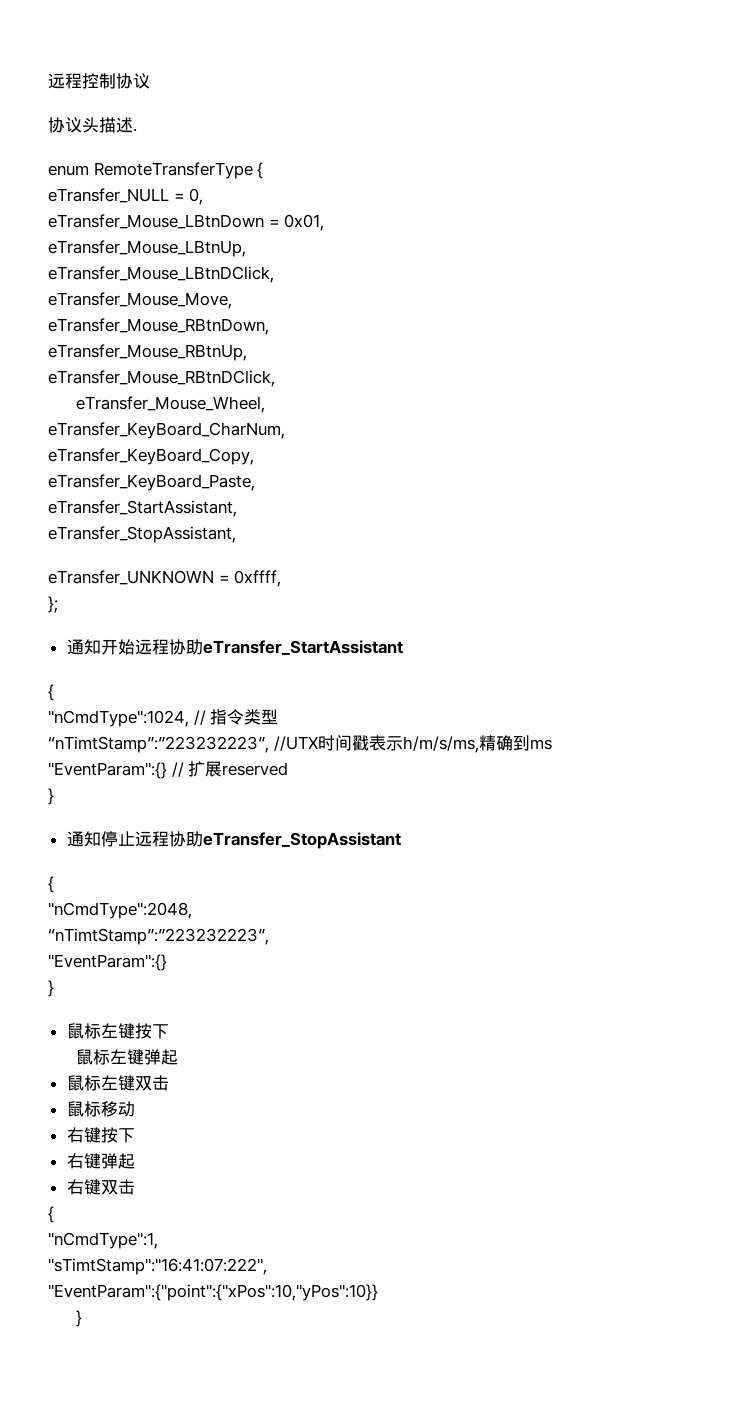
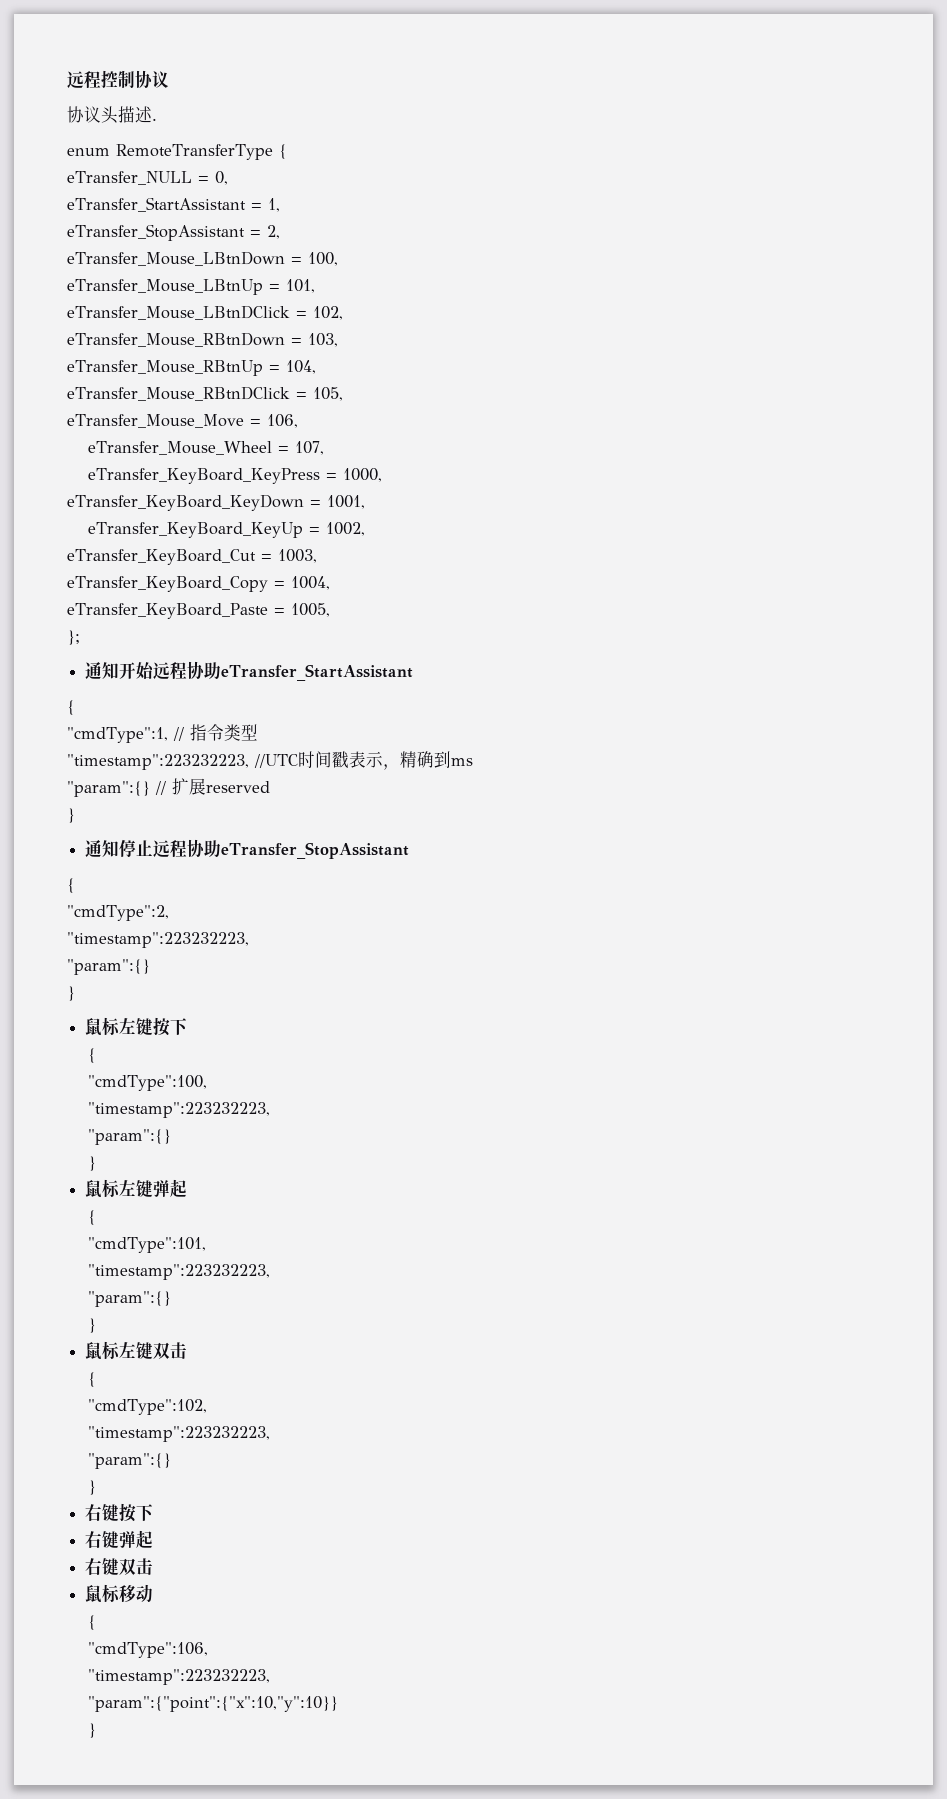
- eTransfer_Mouse_LBtnDown = 0x01,
- eTransfer_Mouse_LBtnUp,
- eTransfer_Mouse_LBtnDClick,
- eTransfer_Mouse_Move,
- eTransfer_Mouse_RBtnDown,
- eTransfer_Mouse_RBtnUp,
- eTransfer_Mouse_RBtnDClick,
- eTransfer_Mouse_Wheel,
- eTransfer_KeyBoard_CharNum,
- eTransfer_KeyBoard_Copy,
- eTransfer_KeyBoard_Paste,
- eTransfer_StartAssistant,
- eTransfer_StopAssistant,
- eTransfer_UNKNOWN = 0xffff,
+ eTransfer_StartAssistant = 1,
+ eTransfer_StopAssistant = 2,
+ eTransfer_Mouse_LBtnDown = 100,
+ eTransfer_Mouse_LBtnUp = 101,
+ eTransfer_Mouse_LBtnDClick = 102,
+ eTransfer_Mouse_RBtnDown = 103,
+ eTransfer_Mouse_RBtnUp = 104,
+ eTransfer_Mouse_RBtnDClick = 105,
+ eTransfer_Mouse_Move = 106,
+ eTransfer_Mouse_Wheel = 107,
+ eTransfer_KeyBoard_KeyPress = 1000,
+ eTransfer_KeyBoard_KeyDown = 1001,
+ eTransfer_KeyBoard_KeyUp = 1002,
+ eTransfer_KeyBoard_Cut = 1003,
+ eTransfer_KeyBoard_Copy = 1004,
+ eTransfer_KeyBoard_Paste = 1005,
- "nCmdType":1024, // 指令类型
+ "cmdType":1, // 指令类型
- “nTimtStamp”:”223232223”, //UTX时间戳表示h/m/s/ms,精确到ms
+ "timestamp":223232223, //UTC时间戳表示，精确到ms
- "EventParam":{} // 扩展reserved
+ "param":{} // 扩展reserved
- "nCmdType":2048,
- “nTimtStamp”:”223232223”,
- "EventParam":{}
+ "cmdType":2,
+ "timestamp":223232223,
+ "param":{}
  鼠标左键按下
+ {
+ "cmdType":100,
+ "timestamp":223232223,
+ "param":{}
+ }
  鼠标左键弹起
+ {
+ "cmdType":101,
+ "timestamp":223232223,
+ "param":{}
+ }
  鼠标左键双击
- 鼠标移动
+ {
+ "cmdType":102,
+ "timestamp":223232223,
+ "param":{}
+ }
  右键双击
+ 鼠标移动
  {
- "nCmdType":1,
- "sTimtStamp":"16:41:07:222",
- "EventParam":{"point":{"xPos":10,"yPos":10}}
+ "cmdType":106,
+ "timestamp":223232223,
+ "param":{"point":{"x":10,"y":10}}

